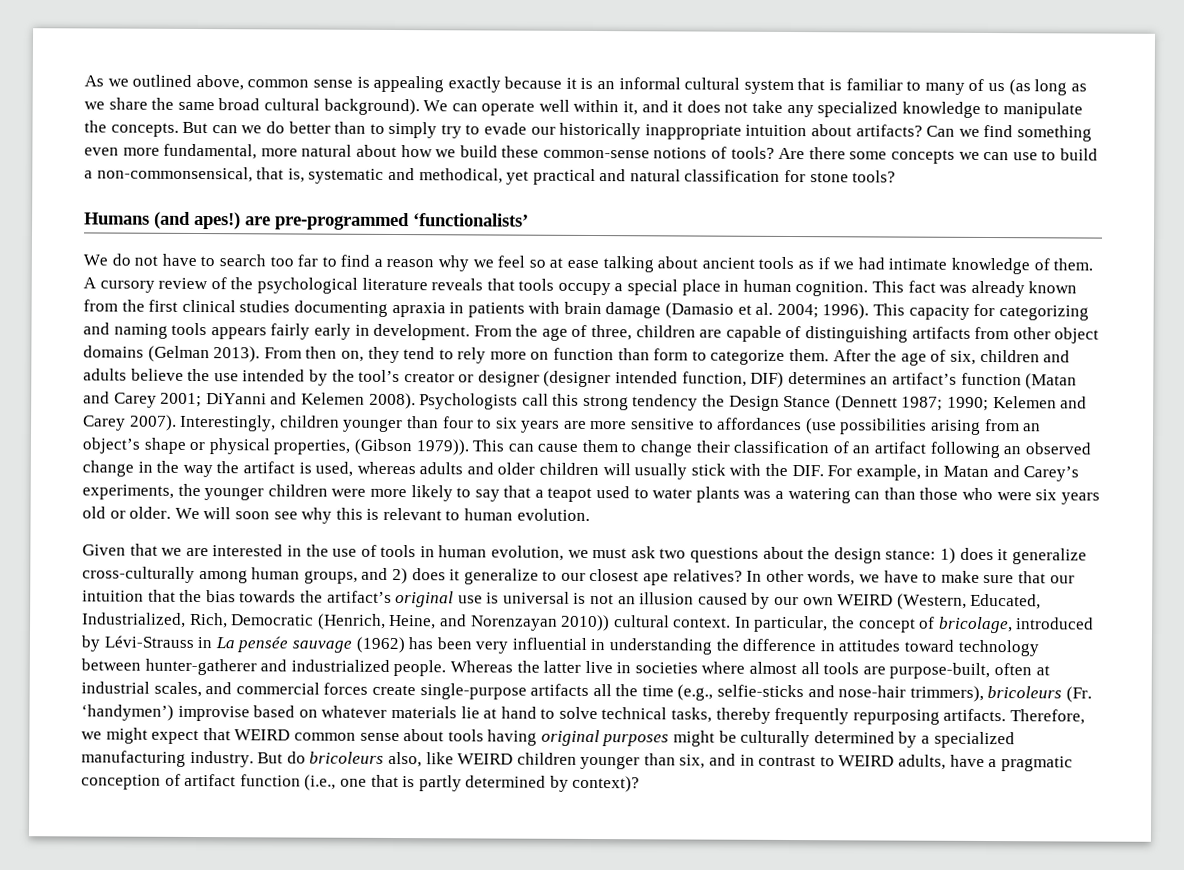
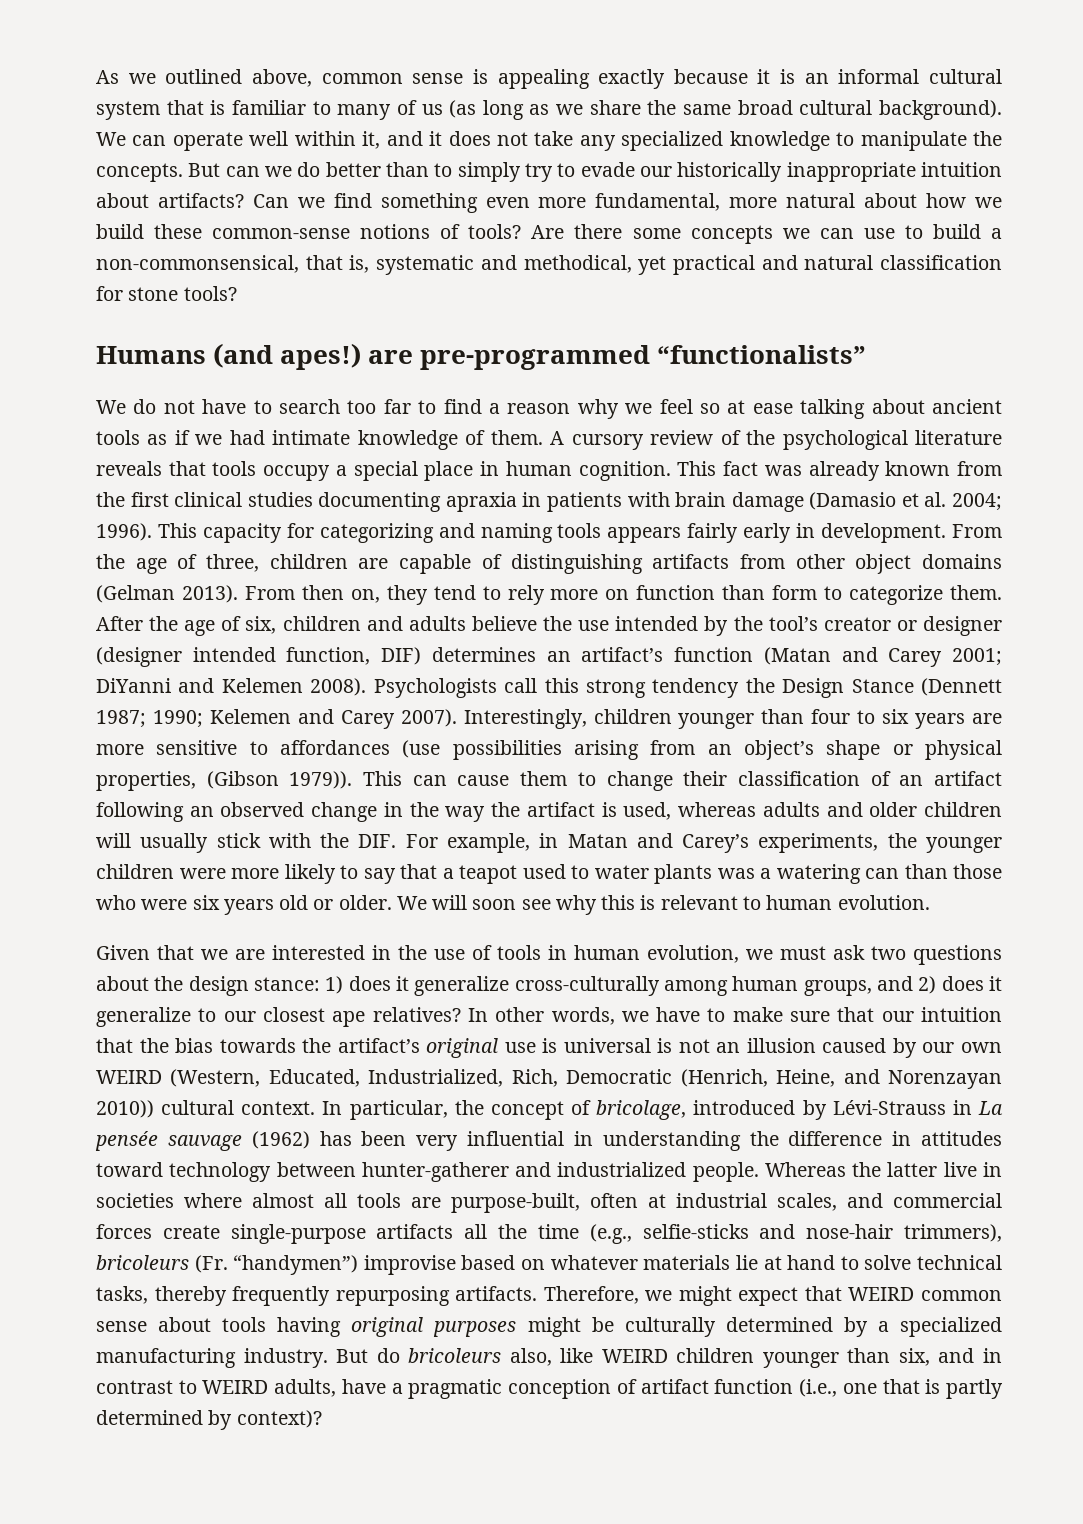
- Humans (and apes!) are pre-programmed ‘functionalists’
+ Humans (and apes!) are pre-programmed “functionalists”
- Whereas the latter live in societies where almost all tools are purpose-built, often at industrial scales, and commercial forces create single-purpose artifacts all the time (e.g., selfie-sticks and nose-hair trimmers), bricoleurs (Fr. ‘handymen’) improvise based on whatever materials lie at hand to solve technical tasks, thereby frequently repurposing artifacts.
+ Whereas the latter live in societies where almost all tools are purpose-built, often at industrial scales, and commercial forces create single-purpose artifacts all the time (e.g., selfie-sticks and nose-hair trimmers), bricoleurs (Fr. “handymen”) improvise based on whatever materials lie at hand to solve technical tasks, thereby frequently repurposing artifacts.

